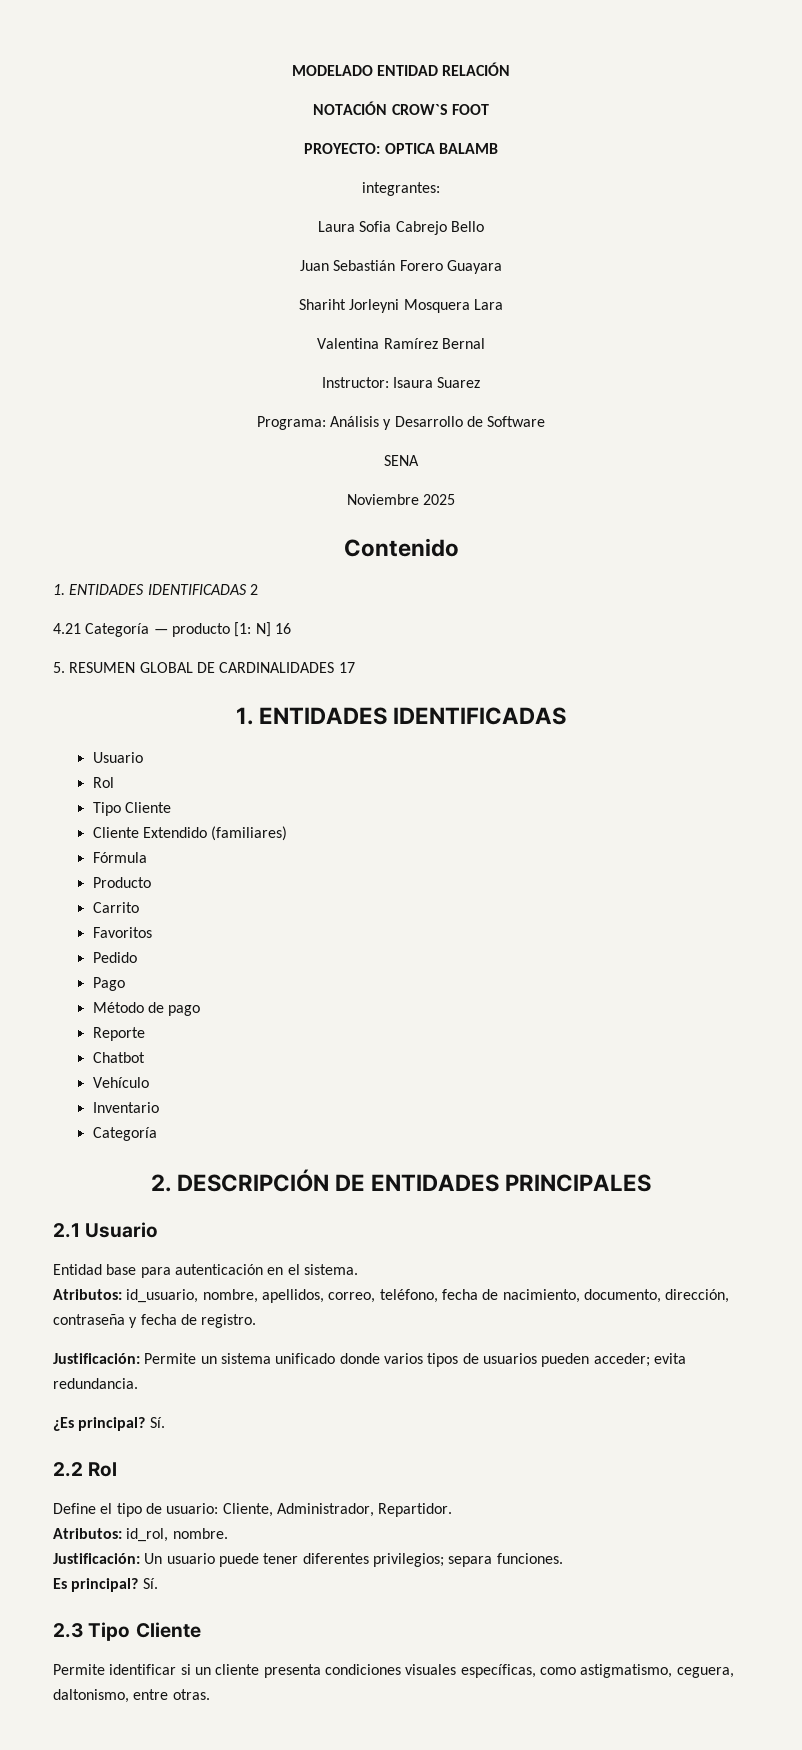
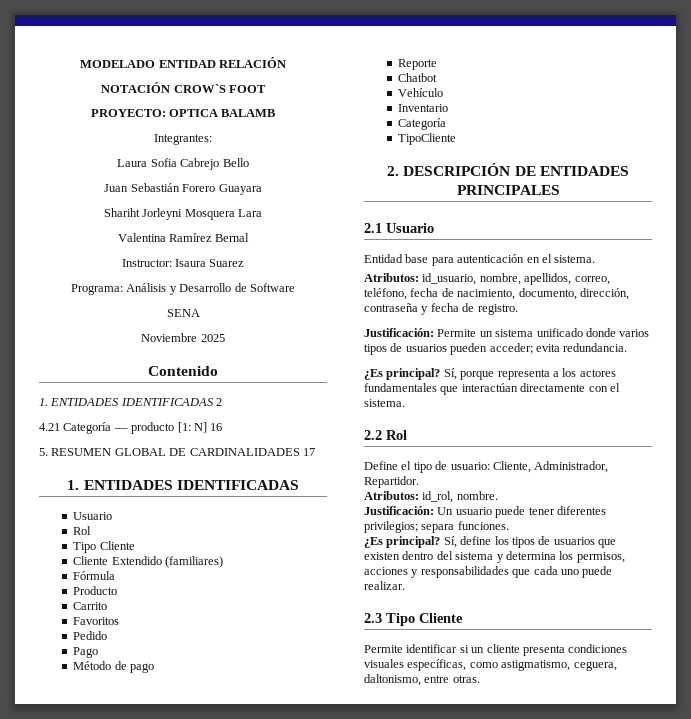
- integrantes:
+ Integrantes:
+ TipoCliente
- ¿Es principal? Sí.
+ ¿Es principal? Sí, porque representa a los actores fundamentales que interactúan directamente con el sistema.
- Es principal? Sí.
+ ¿Es principal? Sí, define los tipos de usuarios que existen dentro del sistema y determina los permisos, acciones y responsabilidades que cada uno puede realizar.

